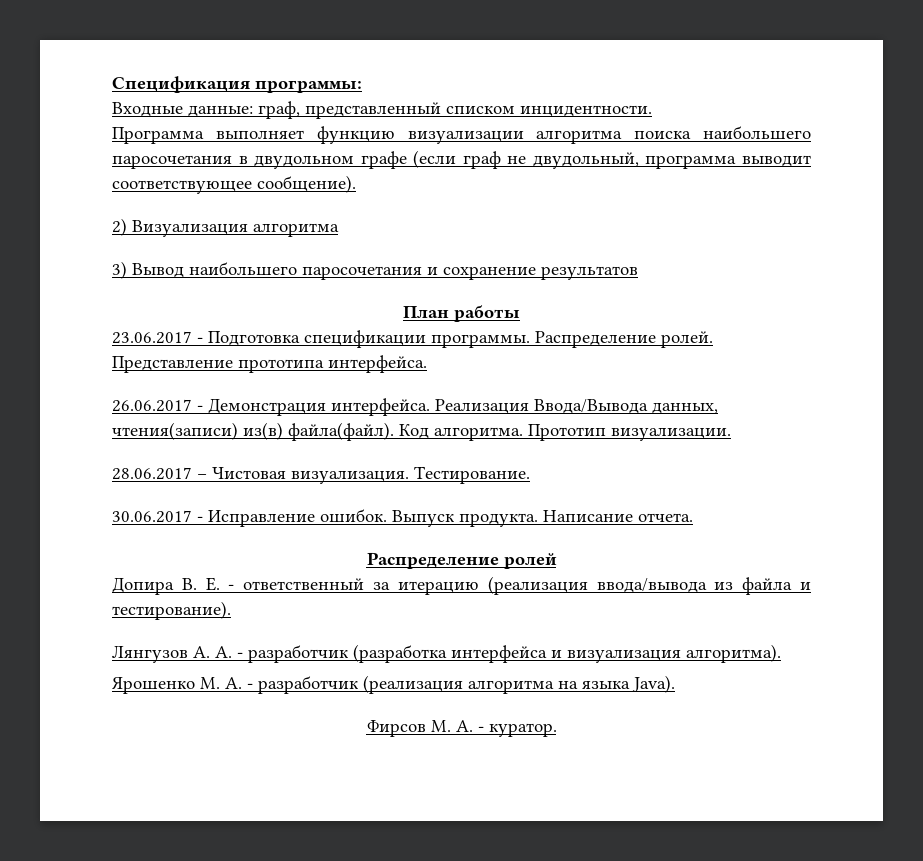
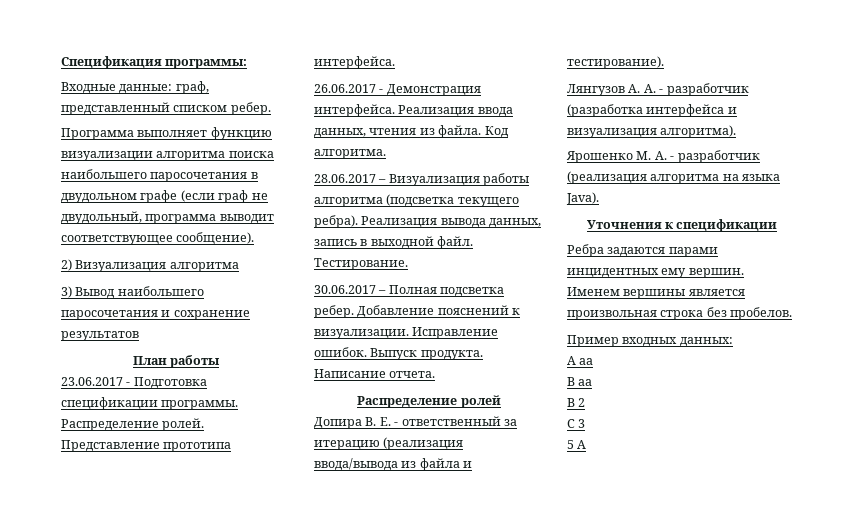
- Входные данные: граф, представленный списком инцидентности.
+ Входные данные: граф, представленный списком ребер.
- Реализация Ввода/Вывода данных, чтения(записи) из(в) файла(файл).
+ Реализация ввода данных, чтения из файла.
- Прототип визуализации.
- 28.06.2017 – Чистовая визуализация. Тестирование.
- 30.06.2017 - Исправление ошибок.
+ 28.06.2017 – Визуализация работы алгоритма (подсветка текущего ребра). Реализация вывода данных, запись в выходной файл. Тестирование.
+ 30.06.2017 – Полная подсветка ребер. Добавление пояснений к визуализации. Исправление ошибок.
- Фирсов М. А. - куратор.
+ Уточнения к спецификации
+ Ребра задаются парами инцидентных ему вершин. Именем вершины является произвольная строка без пробелов.
+ Пример входных данных:
+ A aa
+ B aa
+ B 2
+ C 3
+ 5 A

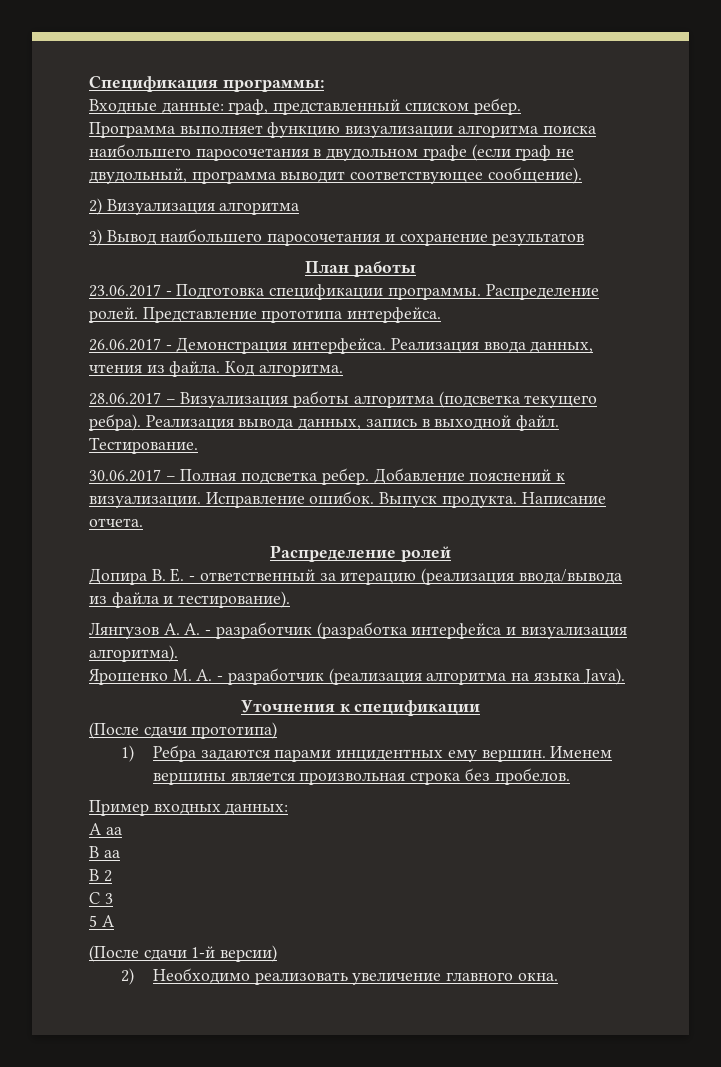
- Ребра задаются парами инцидентных ему вершин.
+ (После сдачи прототипа)
+ 1) Ребра задаются парами инцидентных ему вершин.
+ (После сдачи 1-й версии)
+ 2) Необходимо реализовать увеличение главного окна.

